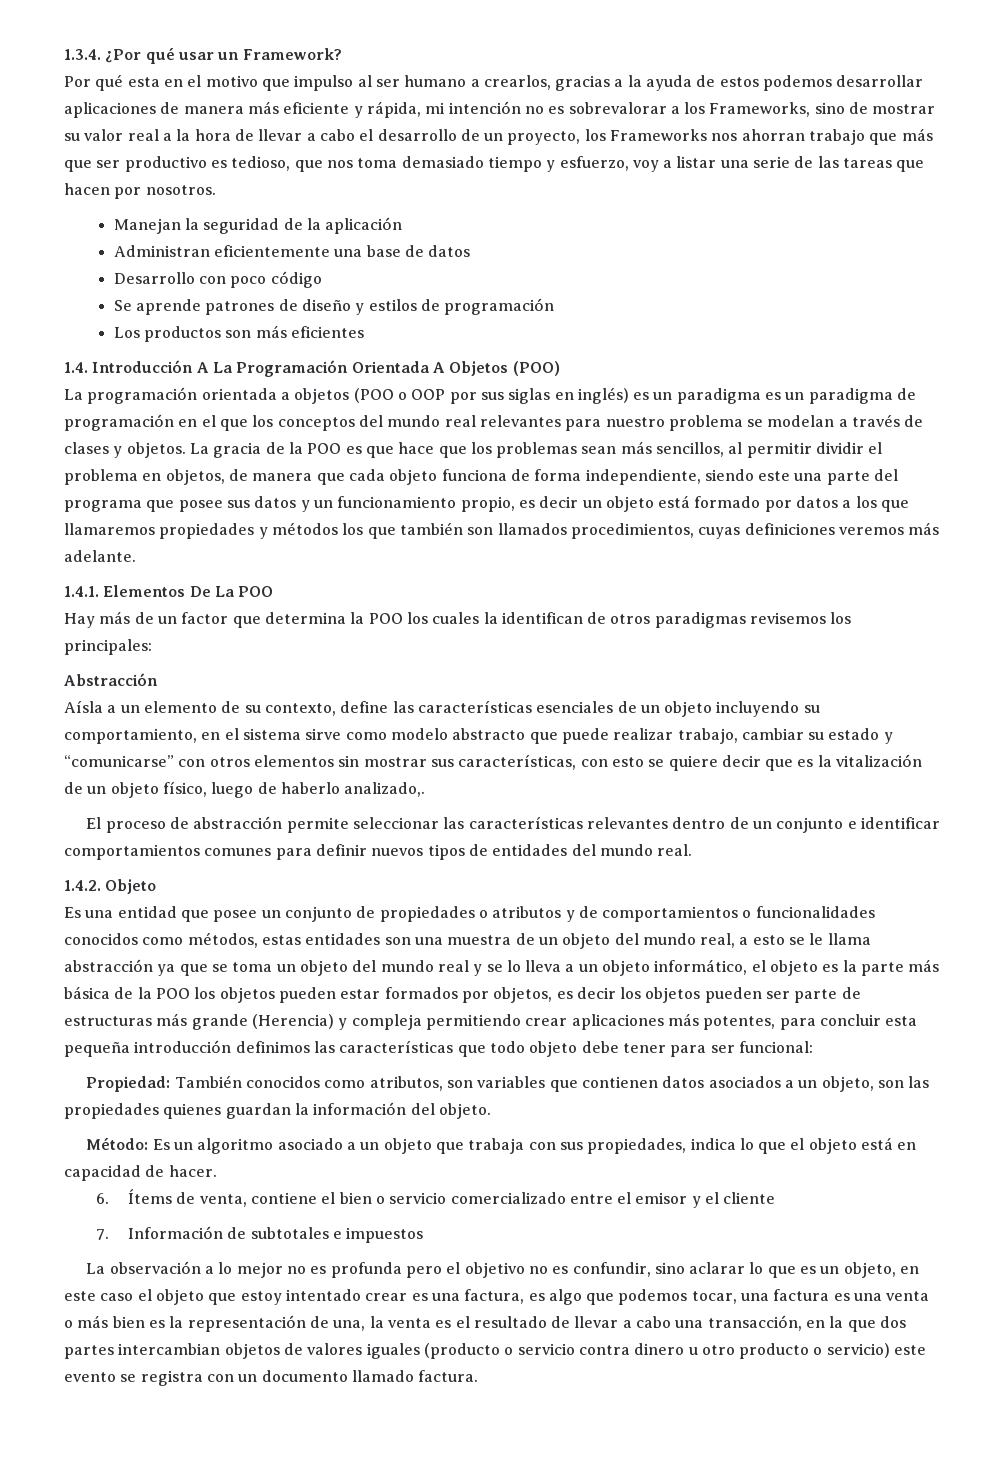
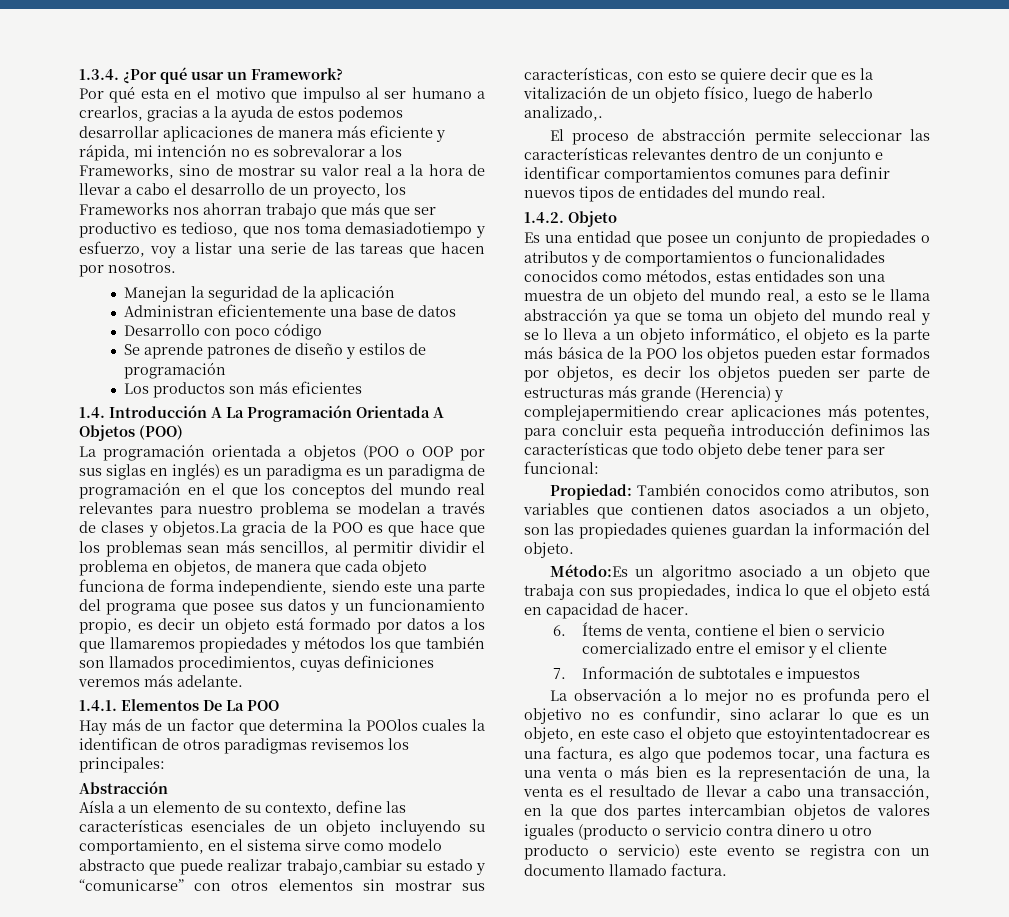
- Por qué esta en el motivo que impulso al ser humano a crearlos, gracias a la ayuda de estos podemos desarrollar aplicaciones de manera más eficiente y rápida, mi intención no es sobrevalorar a los Frameworks, sino de mostrar su valor real a la hora de llevar a cabo el desarrollo de un proyecto, los Frameworks nos ahorran trabajo que más que ser productivo es tedioso, que nos toma demasiado tiempo y esfuerzo, voy a listar una serie de las tareas que hacen por nosotros.
+ Por qué esta en el motivo que impulso al ser humano a crearlos, gracias a la ayuda de estos podemos desarrollar aplicaciones de manera más eficiente y rápida, mi intención no es sobrevalorar a los Frameworks, sino de mostrar su valor real a la hora de llevar a cabo el desarrollo de un proyecto, los Frameworks nos ahorran trabajo que más que ser productivo es tedioso, que nos toma demasiadotiempo y esfuerzo, voy a listar una serie de las tareas que hacen por nosotros.
- La programación orientada a objetos (POO o OOP por sus siglas en inglés) es un paradigma es un paradigma de programación en el que los conceptos del mundo real relevantes para nuestro problema se modelan a través de clases y objetos. La gracia de la POO es que hace que los problemas sean más sencillos, al permitir dividir el problema en objetos, de manera que cada objeto funciona de forma independiente, siendo este una parte del programa que posee sus datos y un funcionamiento propio, es decir un objeto está formado por datos a los que llamaremos propiedades y métodos los que también son llamados procedimientos, cuyas definiciones veremos más adelante.
+ La programación orientada a objetos (POO o OOP por sus siglas en inglés) es un paradigma es un paradigma de programación en el que los conceptos del mundo real relevantes para nuestro problema se modelan a través de clases y objetos.La gracia de la POO es que hace que los problemas sean más sencillos, al permitir dividir el problema en objetos, de manera que cada objeto funciona de forma independiente, siendo este una parte del programa que posee sus datos y un funcionamiento propio, es decir un objeto está formado por datos a los que llamaremos propiedades y métodos los que también son llamados procedimientos, cuyas definiciones veremos más adelante.
- Hay más de un factor que determina la POO los cuales la identifican de otros paradigmas revisemos los principales:
+ Hay más de un factor que determina la POOlos cuales la identifican de otros paradigmas revisemos los principales:
- Aísla a un elemento de su contexto, define las características esenciales de un objeto incluyendo su comportamiento, en el sistema sirve como modelo abstracto que puede realizar trabajo, cambiar su estado y “comunicarse” con otros elementos sin mostrar sus características, con esto se quiere decir que es la vitalización de un objeto físico, luego de haberlo analizado,.
+ Aísla a un elemento de su contexto, define las características esenciales de un objeto incluyendo su comportamiento, en el sistema sirve como modelo abstracto que puede realizar trabajo,cambiar su estado y “comunicarse” con otros elementos sin mostrar sus características, con esto se quiere decir que es la vitalización de un objeto físico, luego de haberlo analizado,.
- Es una entidad que posee un conjunto de propiedades o atributos y de comportamientos o funcionalidades conocidos como métodos, estas entidades son una muestra de un objeto del mundo real, a esto se le llama abstracción ya que se toma un objeto del mundo real y se lo lleva a un objeto informático, el objeto es la parte más básica de la POO los objetos pueden estar formados por objetos, es decir los objetos pueden ser parte de estructuras más grande (Herencia) y compleja permitiendo crear aplicaciones más potentes, para concluir esta pequeña introducción definimos las características que todo objeto debe tener para ser funcional:
+ Es una entidad que posee un conjunto de propiedades o atributos y de comportamientos o funcionalidades conocidos como métodos, estas entidades son una muestra de un objeto del mundo real, a esto se le llama abstracción ya que se toma un objeto del mundo real y se lo lleva a un objeto informático, el objeto es la parte más básica de la POO los objetos pueden estar formados por objetos, es decir los objetos pueden ser parte de estructuras más grande (Herencia) y complejapermitiendo crear aplicaciones más potentes, para concluir esta pequeña introducción definimos las características que todo objeto debe tener para ser funcional:
- Método: Es un algoritmo asociado a un objeto que trabaja con sus propiedades, indica lo que el objeto está en capacidad de hacer.
+ Método:Es un algoritmo asociado a un objeto que trabaja con sus propiedades, indica lo que el objeto está en capacidad de hacer.
- La observación a lo mejor no es profunda pero el objetivo no es confundir, sino aclarar lo que es un objeto, en este caso el objeto que estoy intentado crear es una factura, es algo que podemos tocar, una factura es una venta o más bien es la representación de una, la venta es el resultado de llevar a cabo una transacción, en la que dos partes intercambian objetos de valores iguales (producto o servicio contra dinero u otro producto o servicio) este evento se registra con un documento llamado factura.
+ La observación a lo mejor no es profunda pero el objetivo no es confundir, sino aclarar lo que es un objeto, en este caso el objeto que estoyintentadocrear es una factura, es algo que podemos tocar, una factura es una venta o más bien es la representación de una, la venta es el resultado de llevar a cabo una transacción, en la que dos partes intercambian objetos de valores iguales (producto o servicio contra dinero u otro producto o servicio) este evento se registra con un documento llamado factura.

